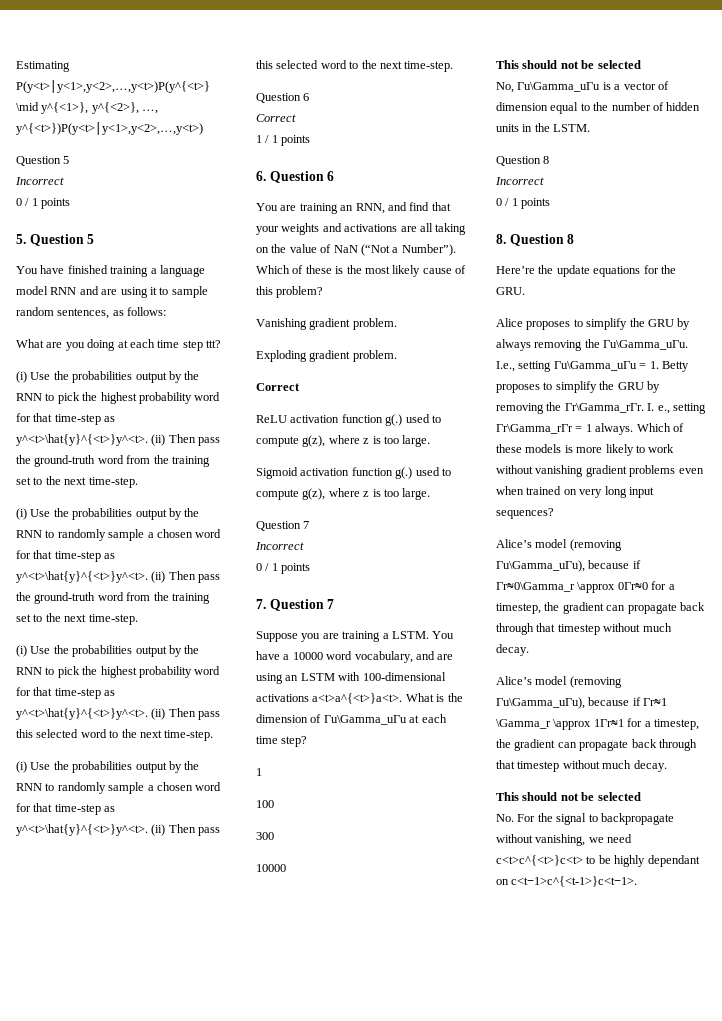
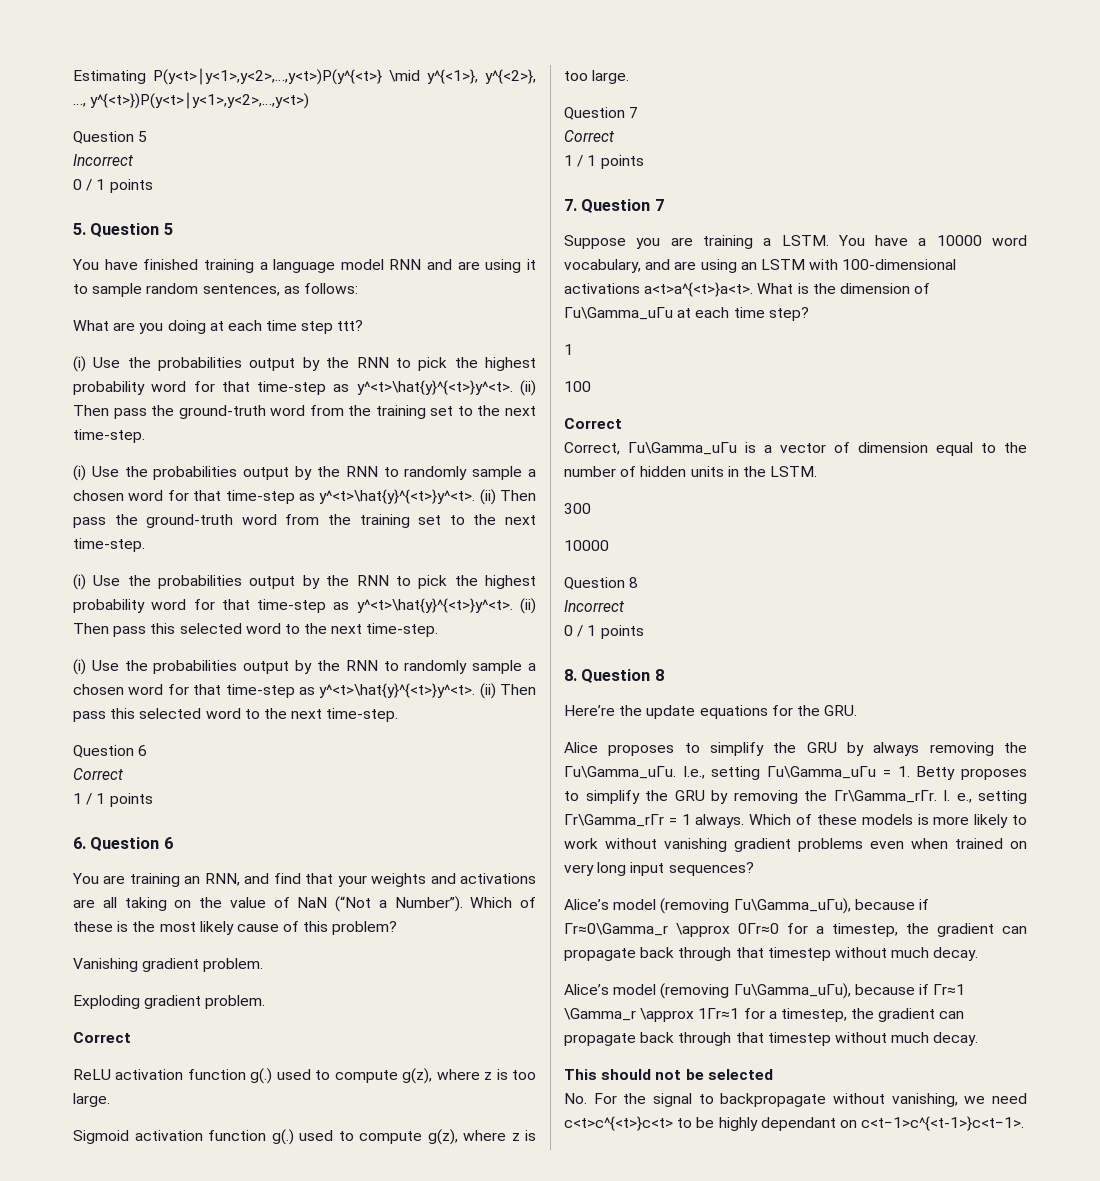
  Sigmoid activation function g(.) used to compute g(z), where z is too large.
  Question 7
- Incorrect
- 0 / 1 points
+ Correct
+ 1 / 1 points
  100
- 300
- 10000
- This should not be selected
- No, Γu\Gamma_uΓu is a vector of dimension equal to the number of hidden units in the LSTM.
+ Correct
+ Correct, Γu\Gamma_uΓu is a vector of dimension equal to the number of hidden units in the LSTM.
+ 300
+ 10000

